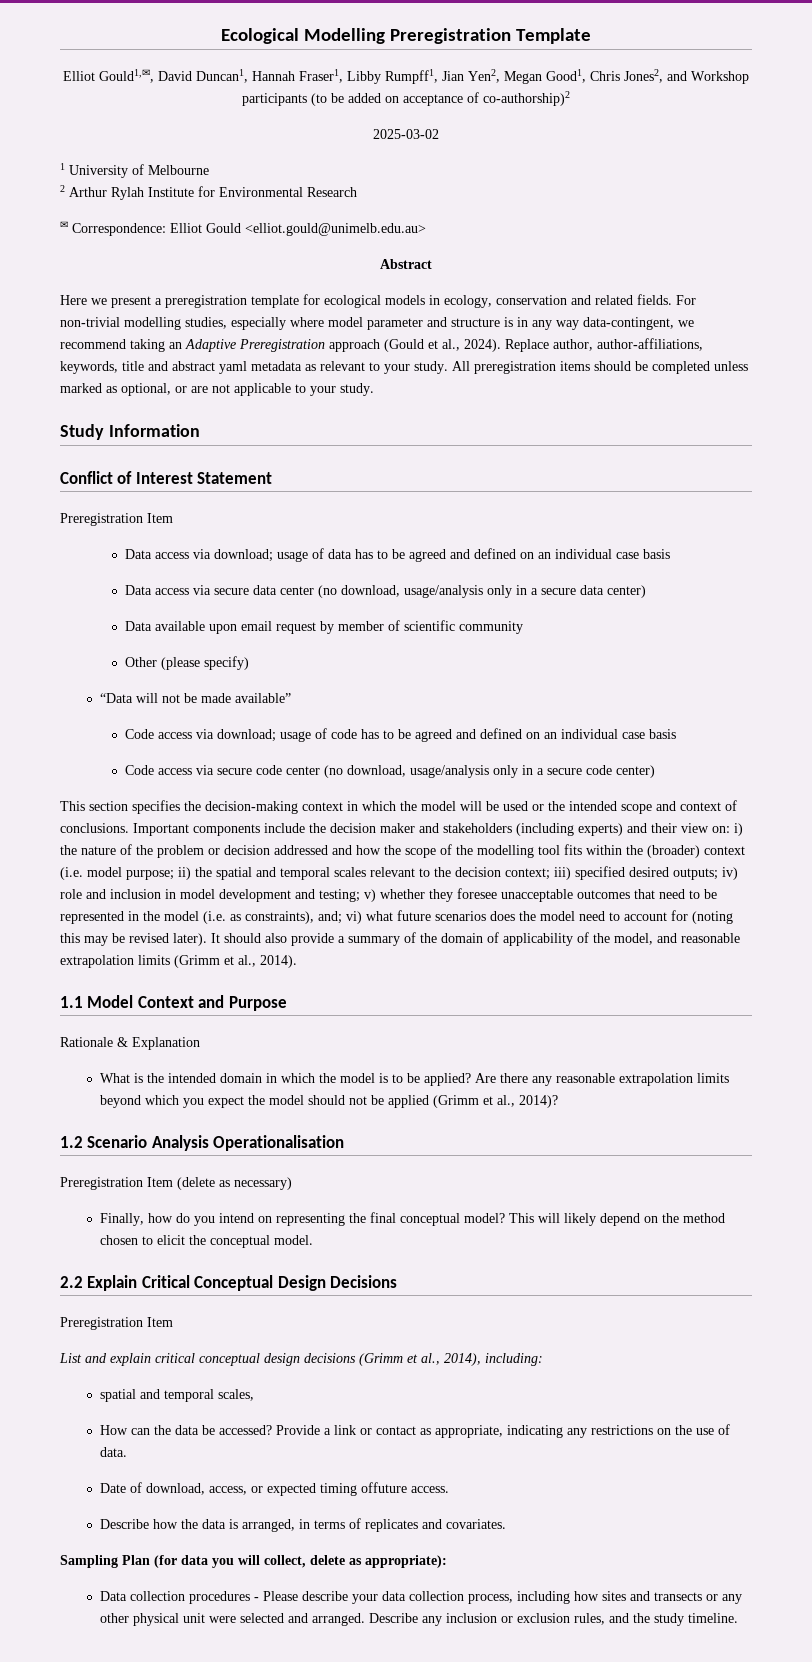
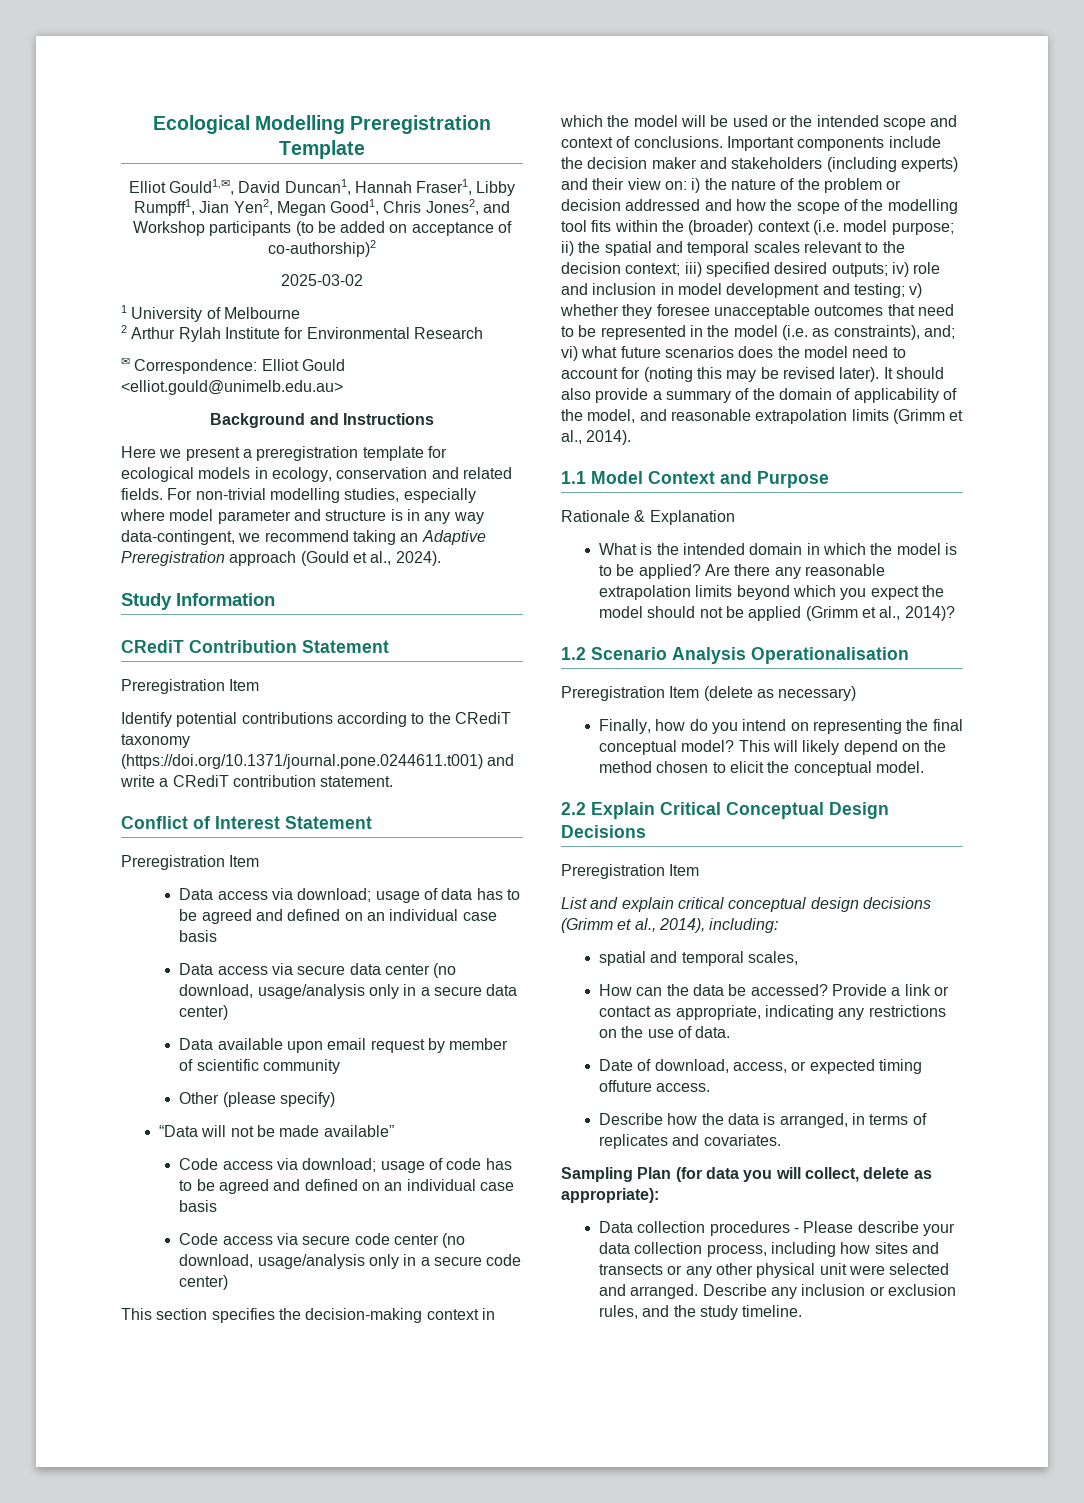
- Abstract
+ Background and Instructions
- For non-trivial modelling studies, especially where model parameter and structure is in any way data-contingent, we recommend taking an Adaptive Preregistration approach (Gould et al., 2024). Replace author, author-affiliations, keywords, title and abstract yaml metadata as relevant to your study. All preregistration items should be completed unless marked as optional, or are not applicable to your study.
+ For non-trivial modelling studies, especially where model parameter and structure is in any way data-contingent, we recommend taking an Adaptive Preregistration approach (Gould et al., 2024).
  Study Information
+ CRediT Contribution Statement
+ Preregistration Item
+ Identify potential contributions according to the CRediT taxonomy (https://doi.org/10.1371/journal.pone.0244611.t001) and write a CRediT contribution statement.

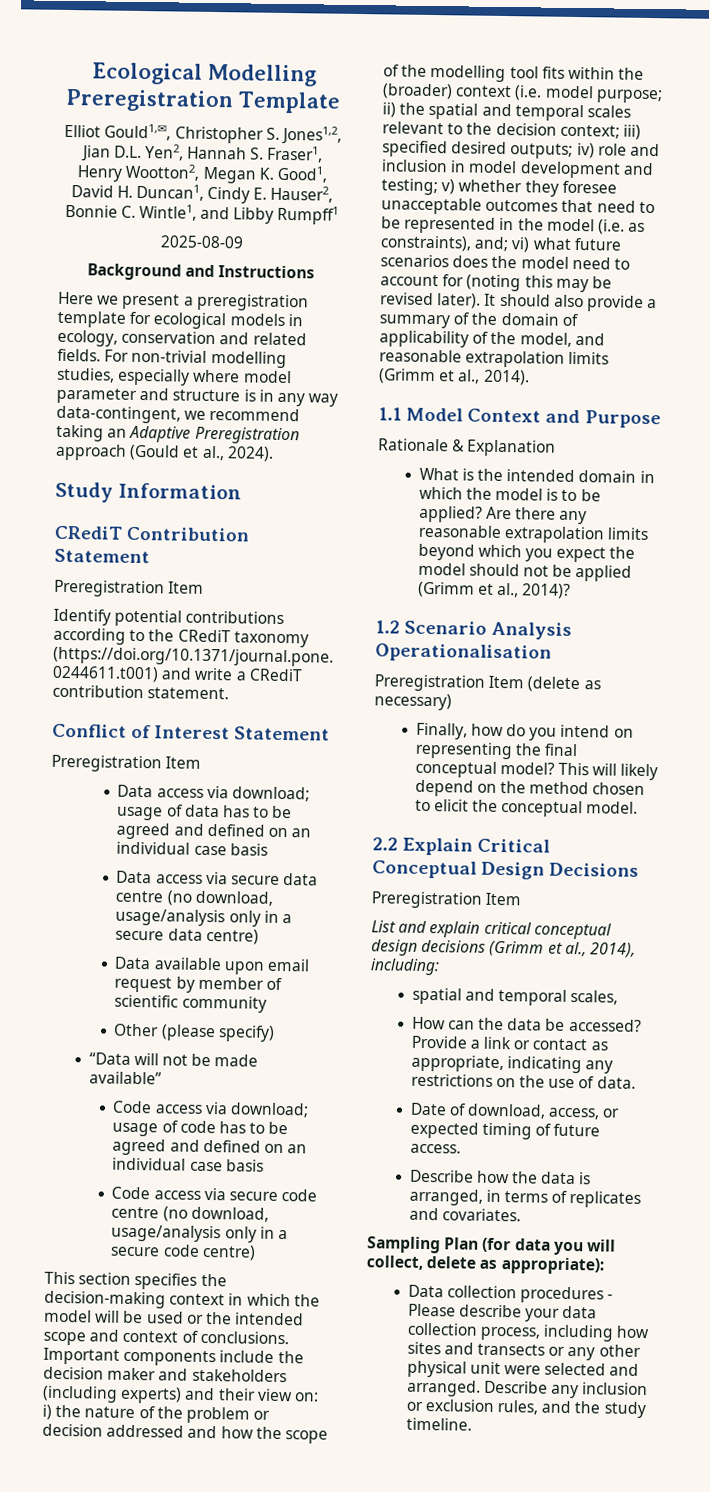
- Elliot Gould1,✉, David Duncan1, Hannah Fraser1, Libby Rumpff1, Jian Yen2, Megan Good1, Chris Jones2, and Workshop participants (to be added on acceptance of co-authorship)2
- 2025-03-02
- 1 University of Melbourne
- 2 Arthur Rylah Institute for Environmental Research
- ✉ Correspondence: Elliot Gould <elliot.gould@unimelb.edu.au>
+ Elliot Gould1,✉, Christopher S. Jones1,2, Jian D.L. Yen2, Hannah S. Fraser1, Henry Wootton2, Megan K. Good1, David H. Duncan1, Cindy E. Hauser2, Bonnie C. Wintle1, and Libby Rumpff1
+ 2025-08-09
- Data access via secure data center (no download, usage/analysis only in a secure data center)
+ Data access via secure data centre (no download, usage/analysis only in a secure data centre)
- Code access via secure code center (no download, usage/analysis only in a secure code center)
+ Code access via secure code centre (no download, usage/analysis only in a secure code centre)
- Date of download, access, or expected timing offuture access.
+ Date of download, access, or expected timing of future access.

